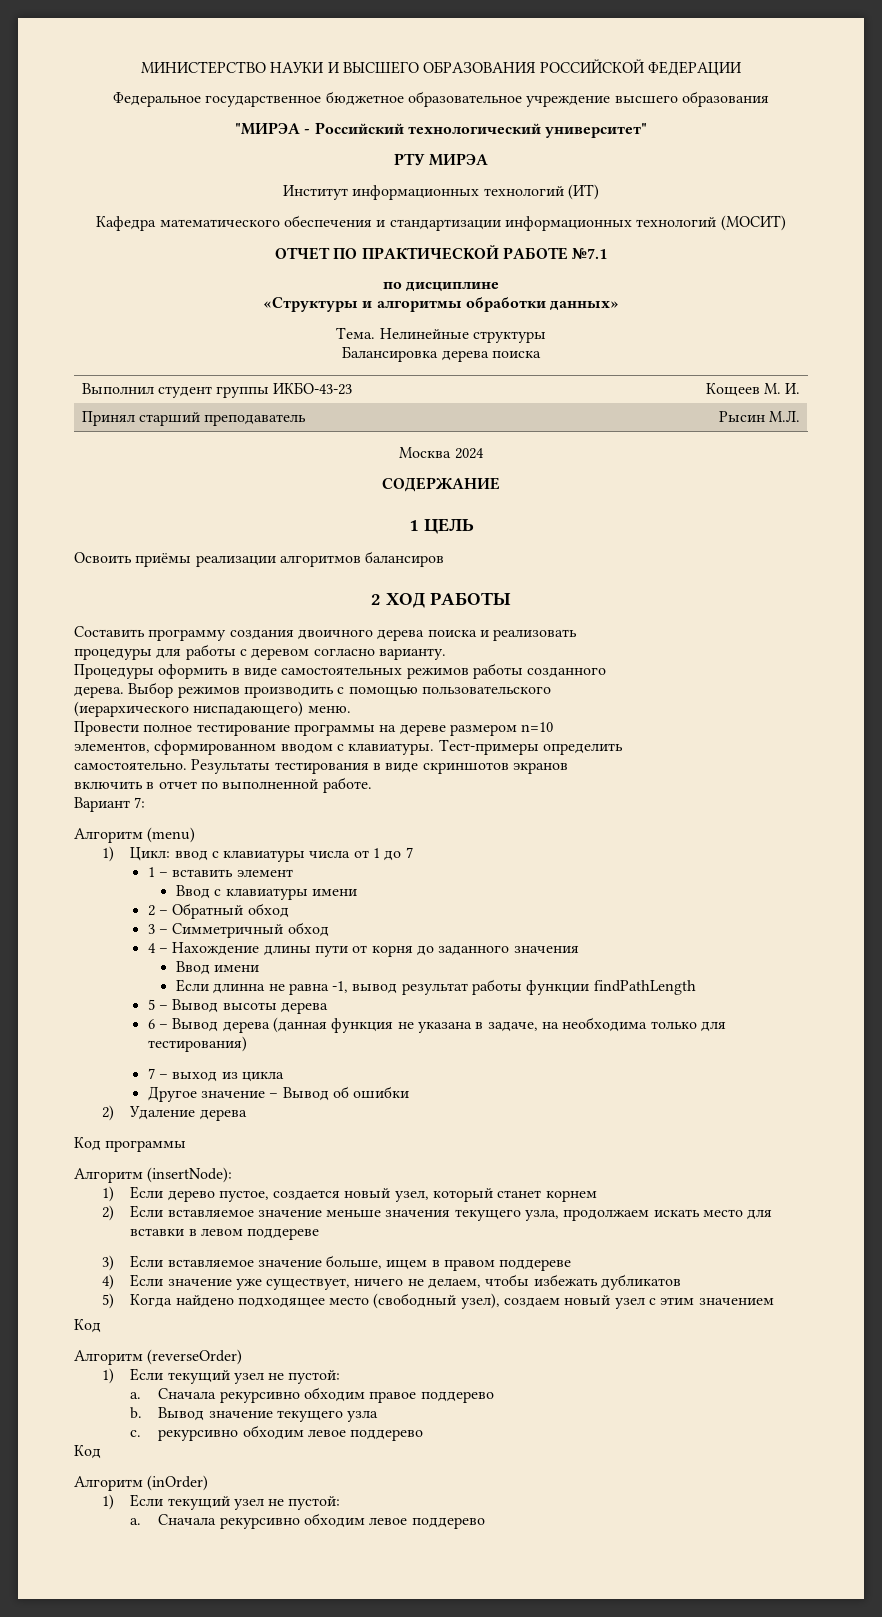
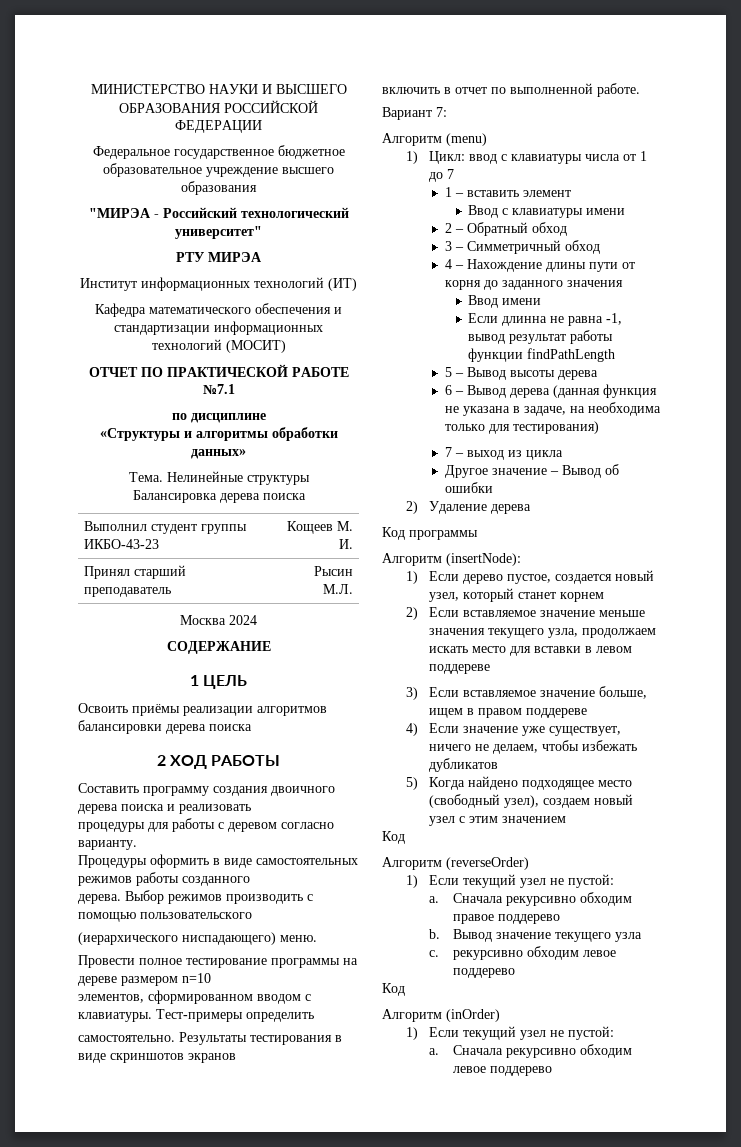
- Освоить приёмы реализации алгоритмов балансиров
+ Освоить приёмы реализации алгоритмов балансировки дерева поиска

